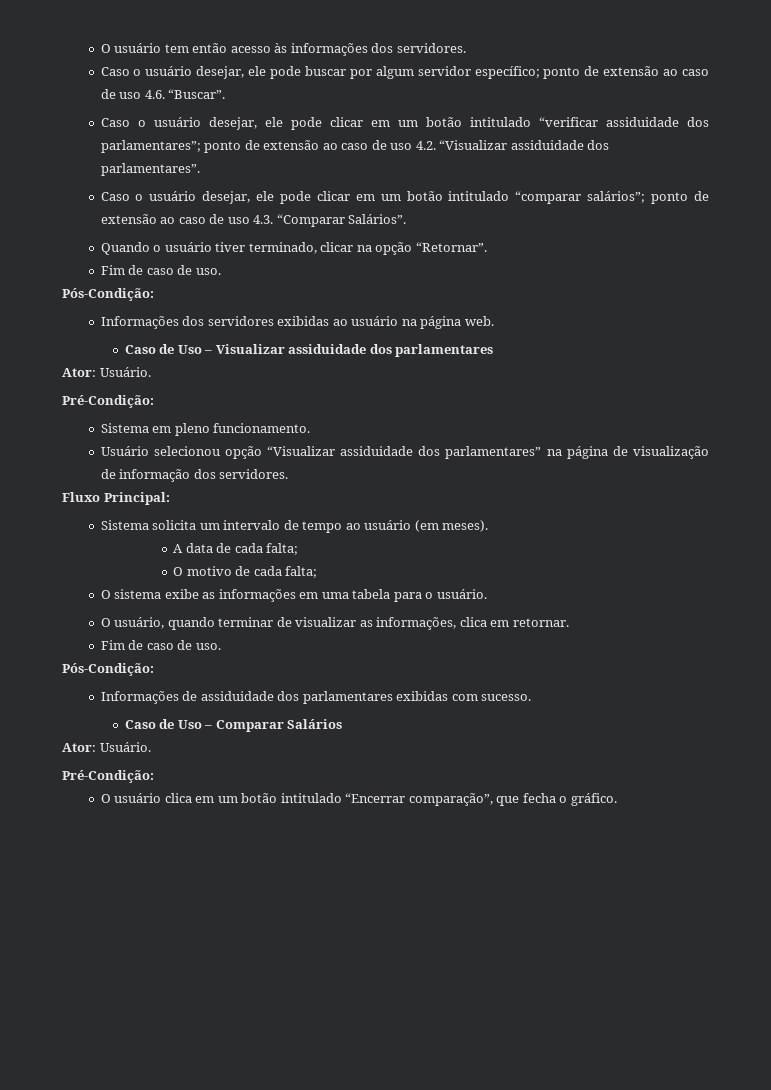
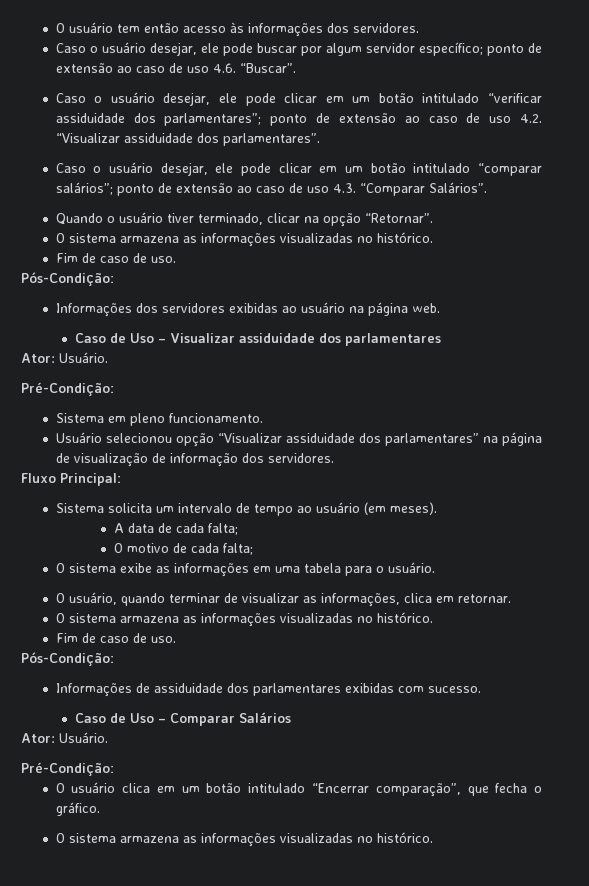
  Quando o usuário tiver terminado, clicar na opção “Retornar”.
+ O sistema armazena as informações visualizadas no histórico.
  O usuário, quando terminar de visualizar as informações, clica em retornar.
+ O sistema armazena as informações visualizadas no histórico.
  O usuário clica em um botão intitulado “Encerrar comparação”, que fecha o gráfico.
+ O sistema armazena as informações visualizadas no histórico.

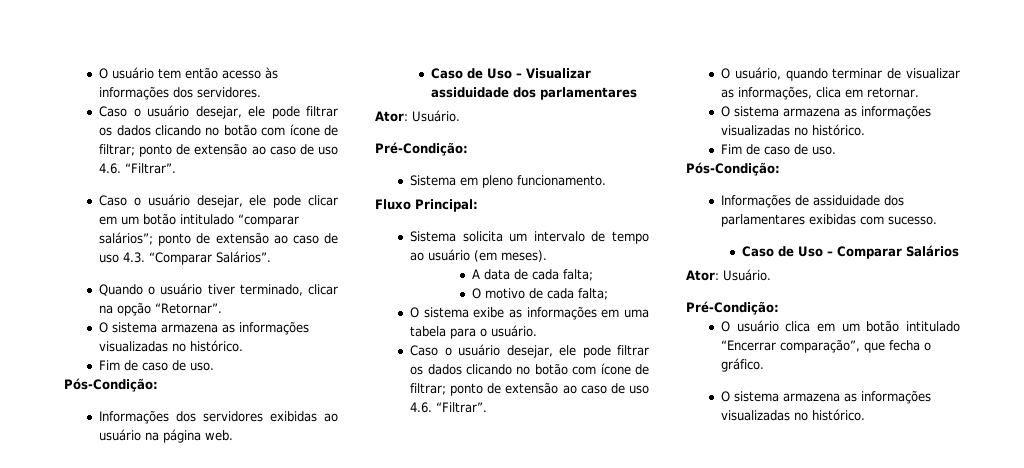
  O usuário tem então acesso às informações dos servidores.
- Caso o usuário desejar, ele pode buscar por algum servidor específico; ponto de extensão ao caso de uso 4.6. “Buscar”.
- Caso o usuário desejar, ele pode clicar em um botão intitulado “verificar assiduidade dos parlamentares”; ponto de extensão ao caso de uso 4.2. “Visualizar assiduidade dos parlamentares”.
+ Caso o usuário desejar, ele pode filtrar os dados clicando no botão com ícone de filtrar; ponto de extensão ao caso de uso 4.6. “Filtrar”.
- Usuário selecionou opção “Visualizar assiduidade dos parlamentares” na página de visualização de informação dos servidores.
  O sistema exibe as informações em uma tabela para o usuário.
+ Caso o usuário desejar, ele pode filtrar os dados clicando no botão com ícone de filtrar; ponto de extensão ao caso de uso 4.6. “Filtrar”.

